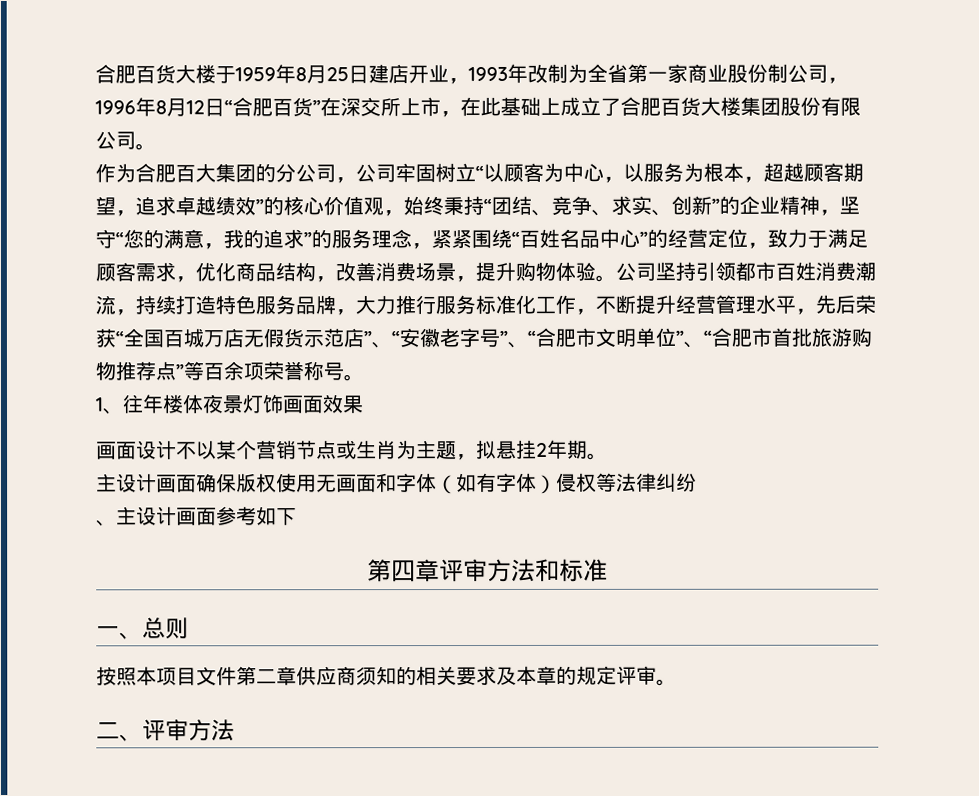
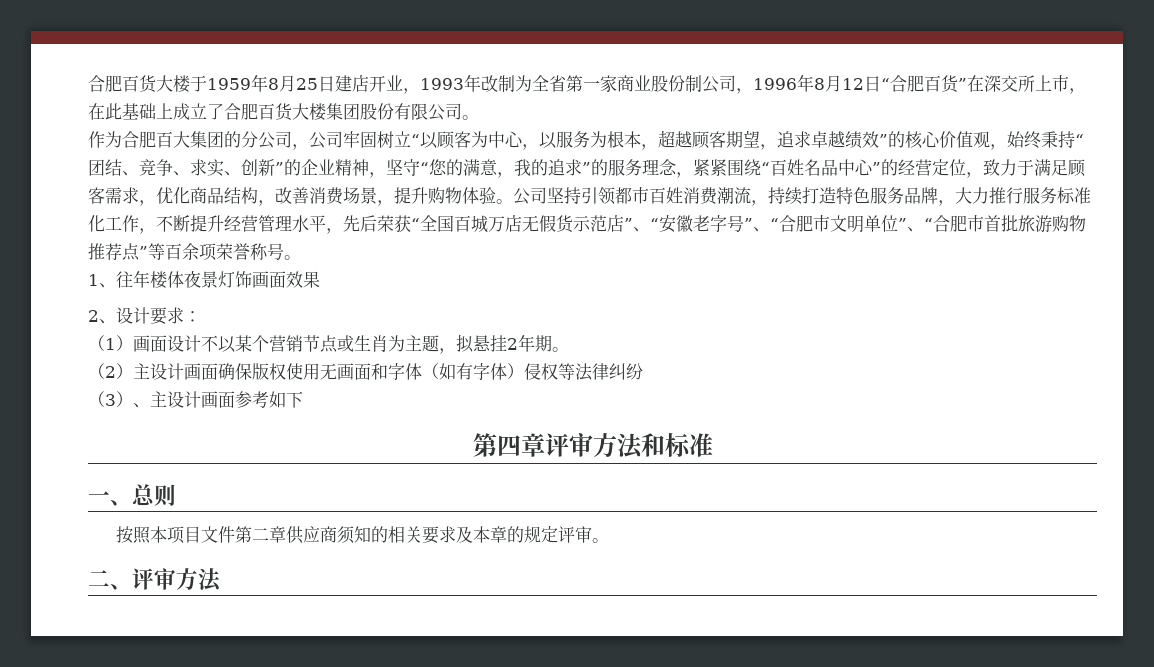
- 画面设计不以某个营销节点或生肖为主题，拟悬挂2年期。
+ 2、设计要求：
+ （1）画面设计不以某个营销节点或生肖为主题，拟悬挂2年期。
- 主设计画面确保版权使用无画面和字体（如有字体）侵权等法律纠纷
+ （2）主设计画面确保版权使用无画面和字体（如有字体）侵权等法律纠纷
- 、主设计画面参考如下
+ （3）、主设计画面参考如下

